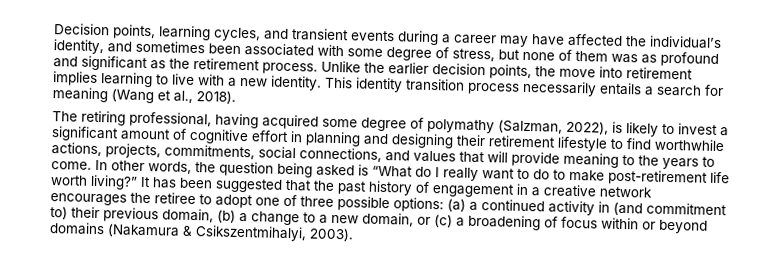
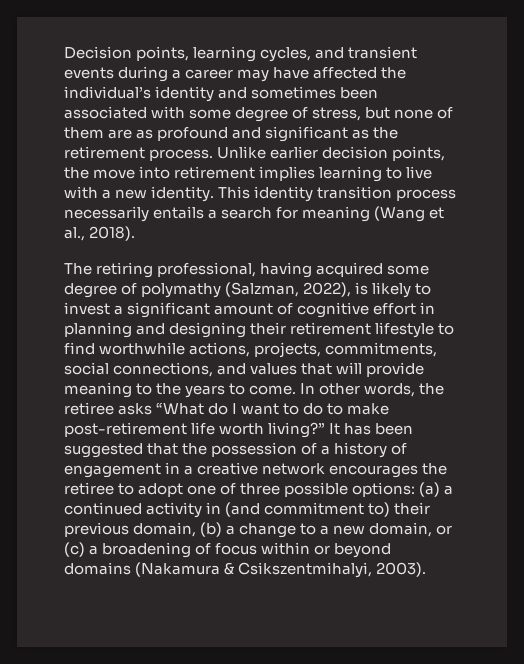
- Decision points, learning cycles, and transient events during a career may have affected the individual’s identity, and sometimes been associated with some degree of stress, but none of them was as profound and significant as the retirement process.
+ Decision points, learning cycles, and transient events during a career may have affected the individual’s identity and sometimes been associated with some degree of stress, but none of them are as profound and significant as the retirement process.
- Unlike the earlier decision points, the move into retirement implies learning to live with a new identity.
+ Unlike earlier decision points, the move into retirement implies learning to live with a new identity.
- In other words, the question being asked is “What do I really want to do to make post-retirement life worth living?”
+ In other words, the retiree asks “What do I want to do to make post-retirement life worth living?”
- It has been suggested that the past history of engagement in a creative network encourages the retiree to adopt one of three possible options: (a) a continued activity in (and commitment to) their previous domain, (b) a change to a new domain, or (c) a broadening of focus within or beyond domains (Nakamura & Csikszentmihalyi, 2003).
+ It has been suggested that the possession of a history of engagement in a creative network encourages the retiree to adopt one of three possible options: (a) a continued activity in (and commitment to) their previous domain, (b) a change to a new domain, or (c) a broadening of focus within or beyond domains (Nakamura & Csikszentmihalyi, 2003).

